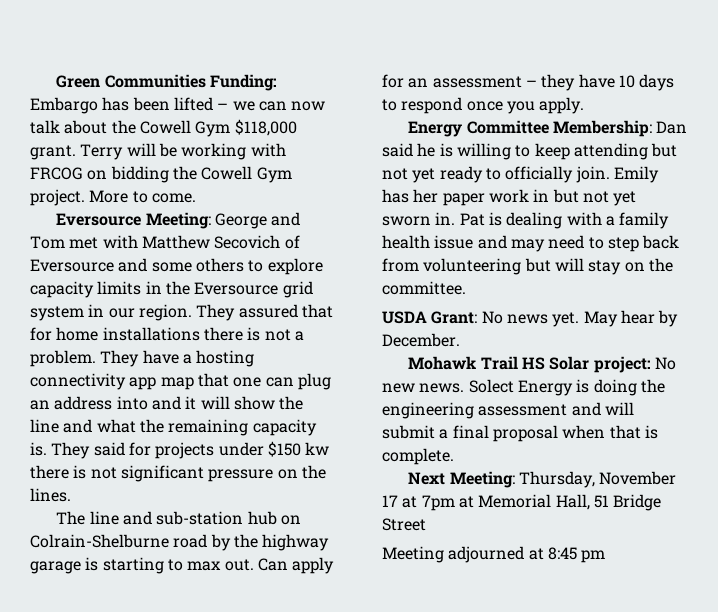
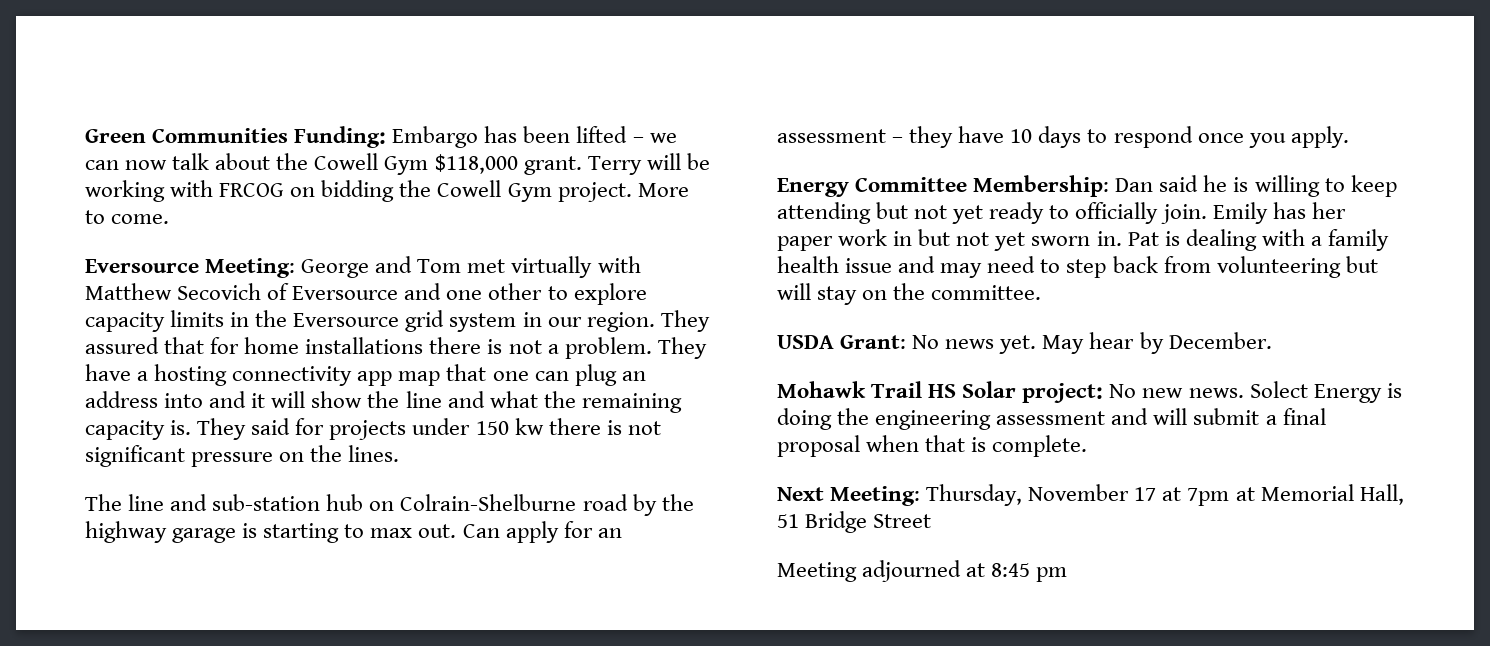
- Eversource Meeting: George and Tom met with Matthew Secovich of Eversource and some others to explore capacity limits in the Eversource grid system in our region.
+ Eversource Meeting: George and Tom met virtually with Matthew Secovich of Eversource and one other to explore capacity limits in the Eversource grid system in our region.
- They said for projects under $150 kw there is not significant pressure on the lines.
+ They said for projects under 150 kw there is not significant pressure on the lines.

